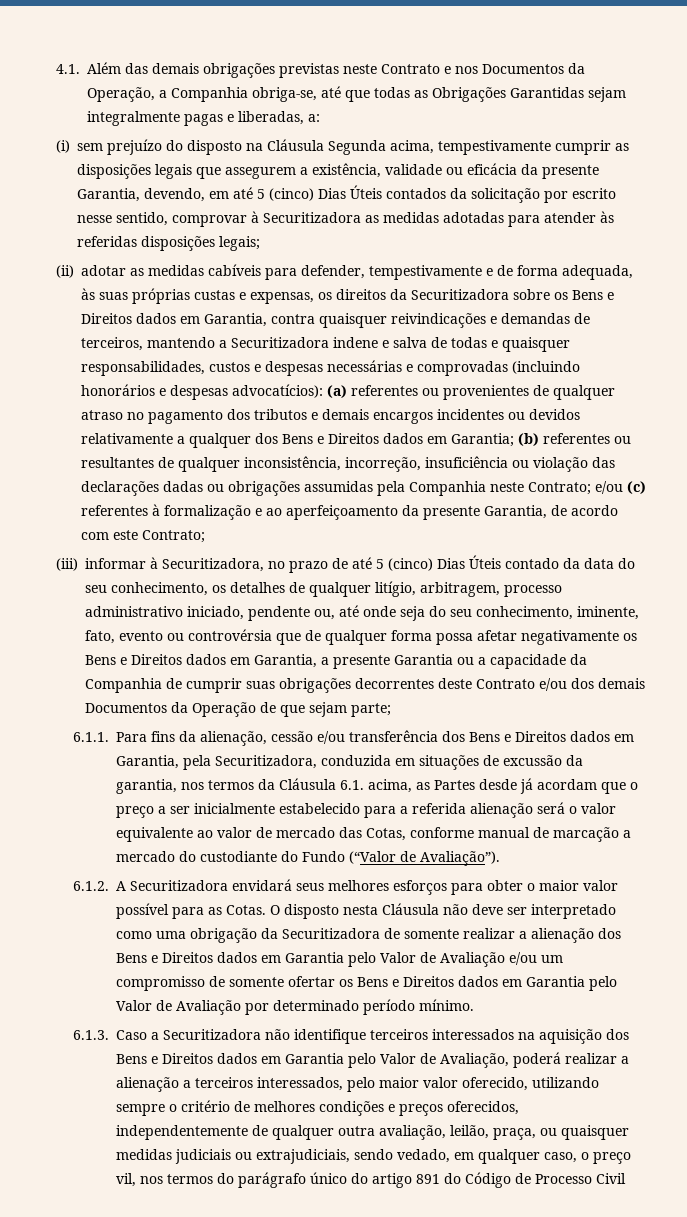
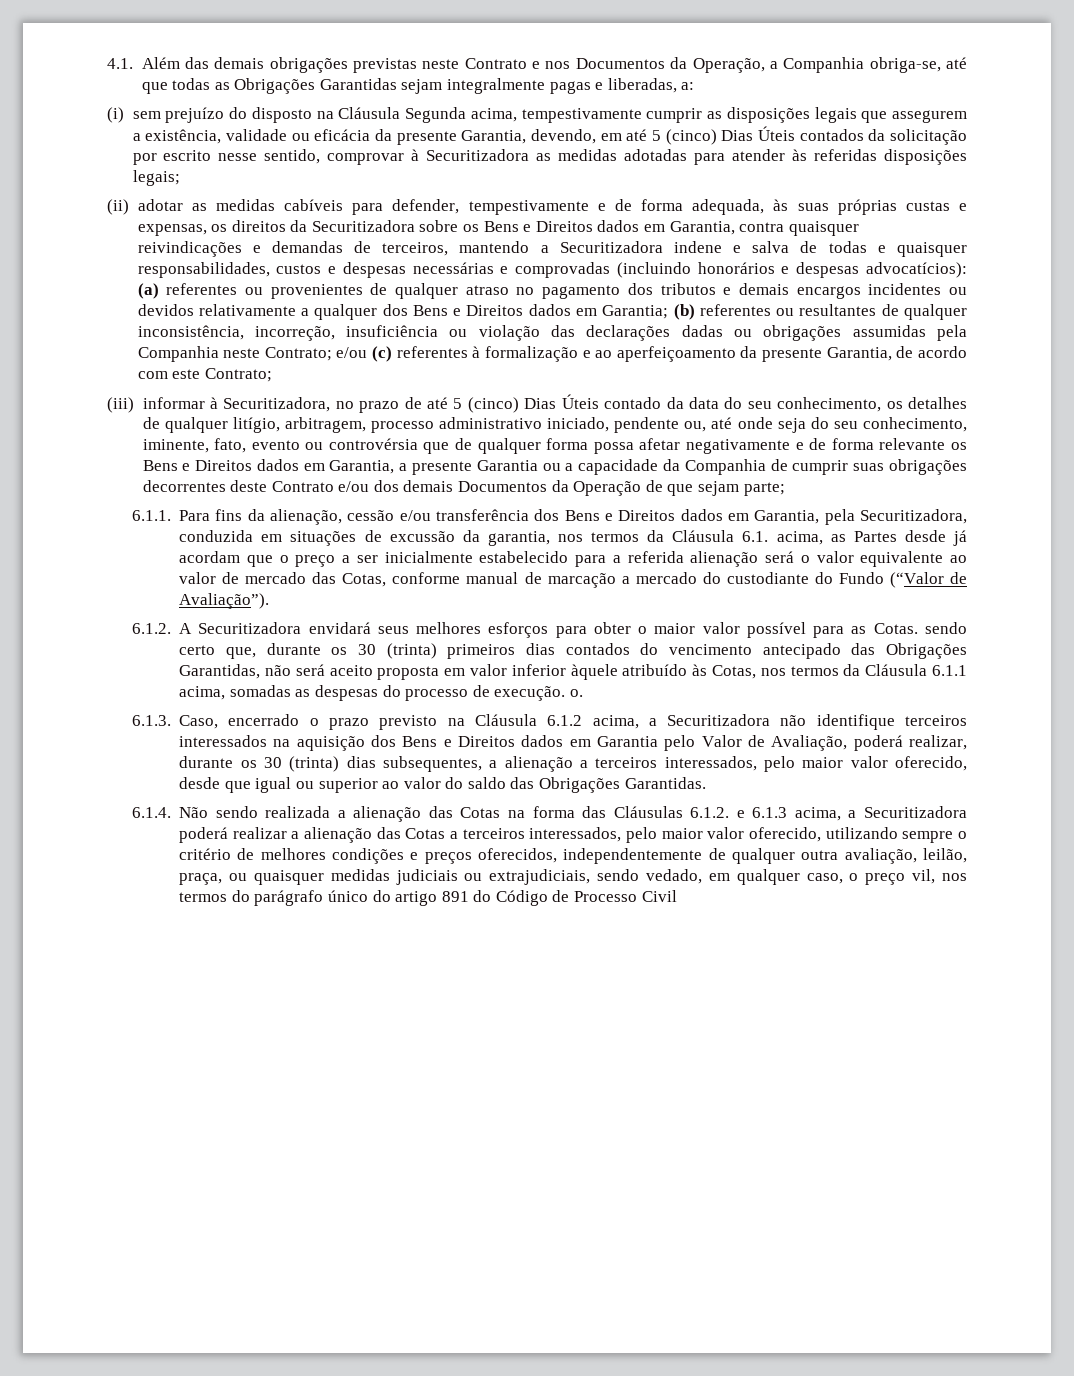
- (iii) informar à Securitizadora, no prazo de até 5 (cinco) Dias Úteis contado da data do seu conhecimento, os detalhes de qualquer litígio, arbitragem, processo administrativo iniciado, pendente ou, até onde seja do seu conhecimento, iminente, fato, evento ou controvérsia que de qualquer forma possa afetar negativamente os Bens e Direitos dados em Garantia, a presente Garantia ou a capacidade da Companhia de cumprir suas obrigações decorrentes deste Contrato e/ou dos demais Documentos da Operação de que sejam parte;
+ (iii) informar à Securitizadora, no prazo de até 5 (cinco) Dias Úteis contado da data do seu conhecimento, os detalhes de qualquer litígio, arbitragem, processo administrativo iniciado, pendente ou, até onde seja do seu conhecimento, iminente, fato, evento ou controvérsia que de qualquer forma possa afetar negativamente e de forma relevante os Bens e Direitos dados em Garantia, a presente Garantia ou a capacidade da Companhia de cumprir suas obrigações decorrentes deste Contrato e/ou dos demais Documentos da Operação de que sejam parte;
- 6.1.2. A Securitizadora envidará seus melhores esforços para obter o maior valor possível para as Cotas. O disposto nesta Cláusula não deve ser interpretado como uma obrigação da Securitizadora de somente realizar a alienação dos Bens e Direitos dados em Garantia pelo Valor de Avaliação e/ou um compromisso de somente ofertar os Bens e Direitos dados em Garantia pelo Valor de Avaliação por determinado período mínimo.
- 6.1.3. Caso a Securitizadora não identifique terceiros interessados na aquisição dos Bens e Direitos dados em Garantia pelo Valor de Avaliação, poderá realizar a alienação a terceiros interessados, pelo maior valor oferecido, utilizando sempre o critério de melhores condições e preços oferecidos, independentemente de qualquer outra avaliação, leilão, praça, ou quaisquer medidas judiciais ou extrajudiciais, sendo vedado, em qualquer caso, o preço vil, nos termos do parágrafo único do artigo 891 do Código de Processo Civil
+ 6.1.2. A Securitizadora envidará seus melhores esforços para obter o maior valor possível para as Cotas. sendo certo que, durante os 30 (trinta) primeiros dias contados do vencimento antecipado das Obrigações Garantidas, não será aceito proposta em valor inferior àquele atribuído às Cotas, nos termos da Cláusula 6.1.1 acima, somadas as despesas do processo de execução. o.
+ 6.1.3. Caso, encerrado o prazo previsto na Cláusula 6.1.2 acima, a Securitizadora não identifique terceiros interessados na aquisição dos Bens e Direitos dados em Garantia pelo Valor de Avaliação, poderá realizar, durante os 30 (trinta) dias subsequentes, a alienação a terceiros interessados, pelo maior valor oferecido, desde que igual ou superior ao valor do saldo das Obrigações Garantidas.
+ 6.1.4. Não sendo realizada a alienação das Cotas na forma das Cláusulas 6.1.2. e 6.1.3 acima, a Securitizadora poderá realizar a alienação das Cotas a terceiros interessados, pelo maior valor oferecido, utilizando sempre o critério de melhores condições e preços oferecidos, independentemente de qualquer outra avaliação, leilão, praça, ou quaisquer medidas judiciais ou extrajudiciais, sendo vedado, em qualquer caso, o preço vil, nos termos do parágrafo único do artigo 891 do Código de Processo Civil

